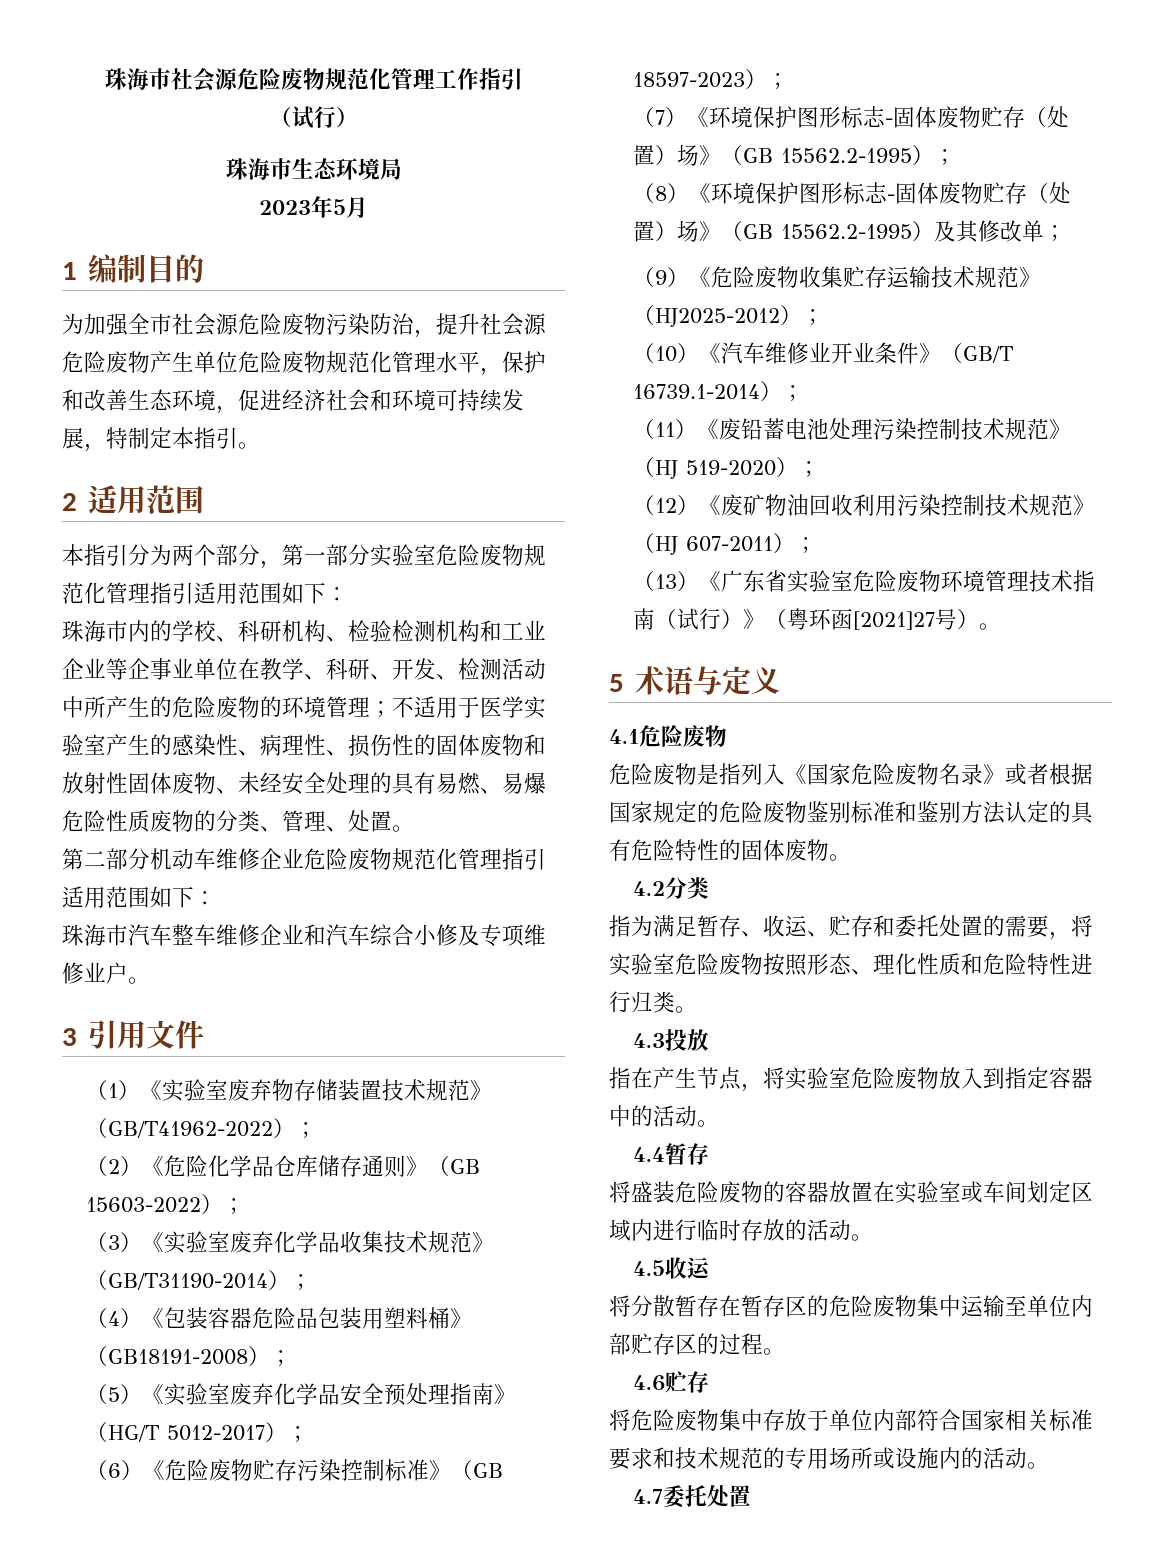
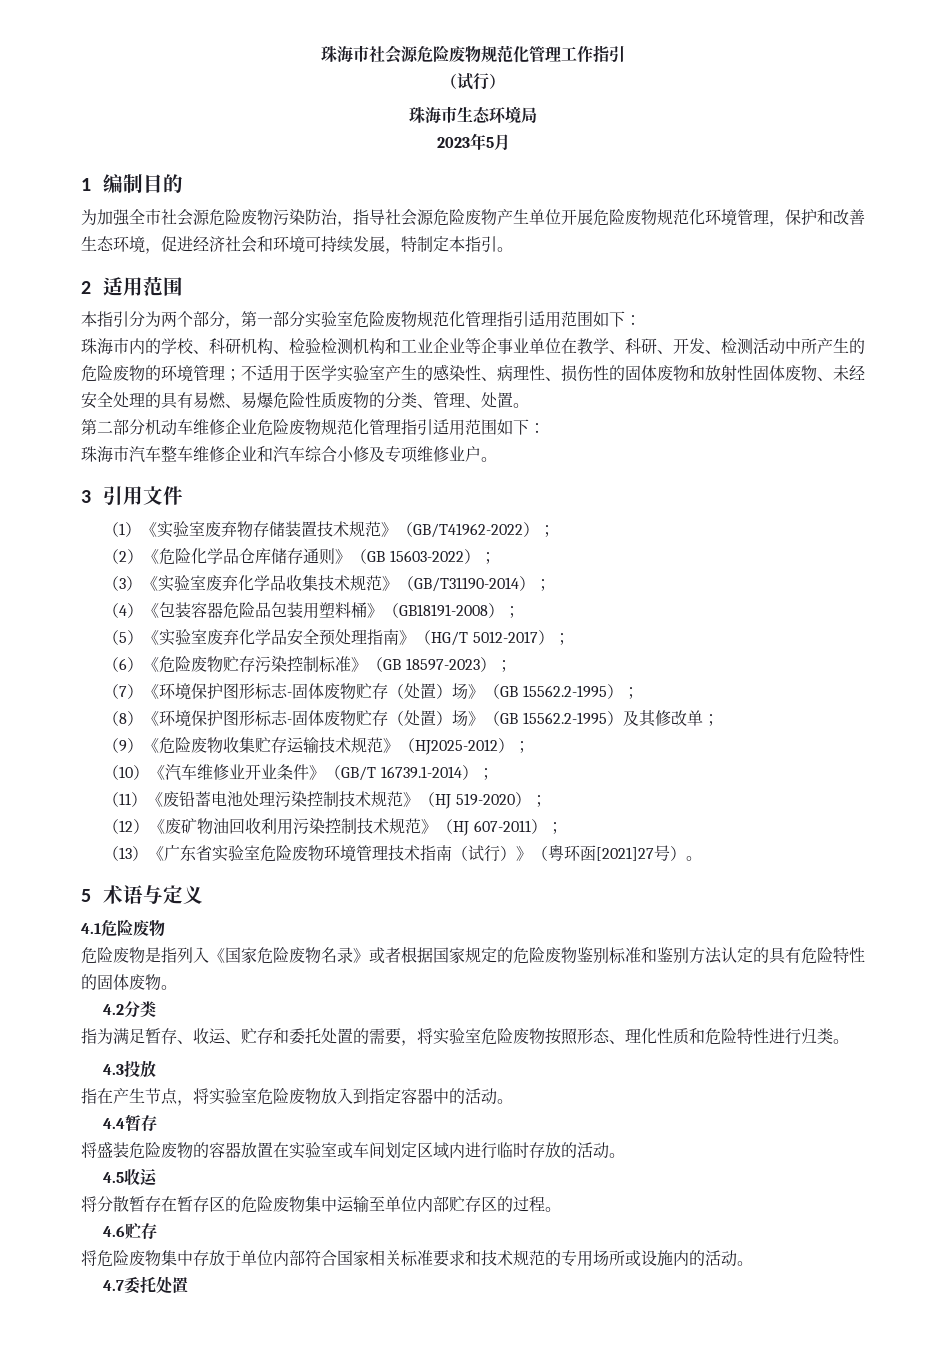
- 为加强全市社会源危险废物污染防治，提升社会源危险废物产生单位危险废物规范化管理水平，保护和改善生态环境，促进经济社会和环境可持续发展，特制定本指引。
+ 为加强全市社会源危险废物污染防治，指导社会源危险废物产生单位开展危险废物规范化环境管理，保护和改善生态环境，促进经济社会和环境可持续发展，特制定本指引。

